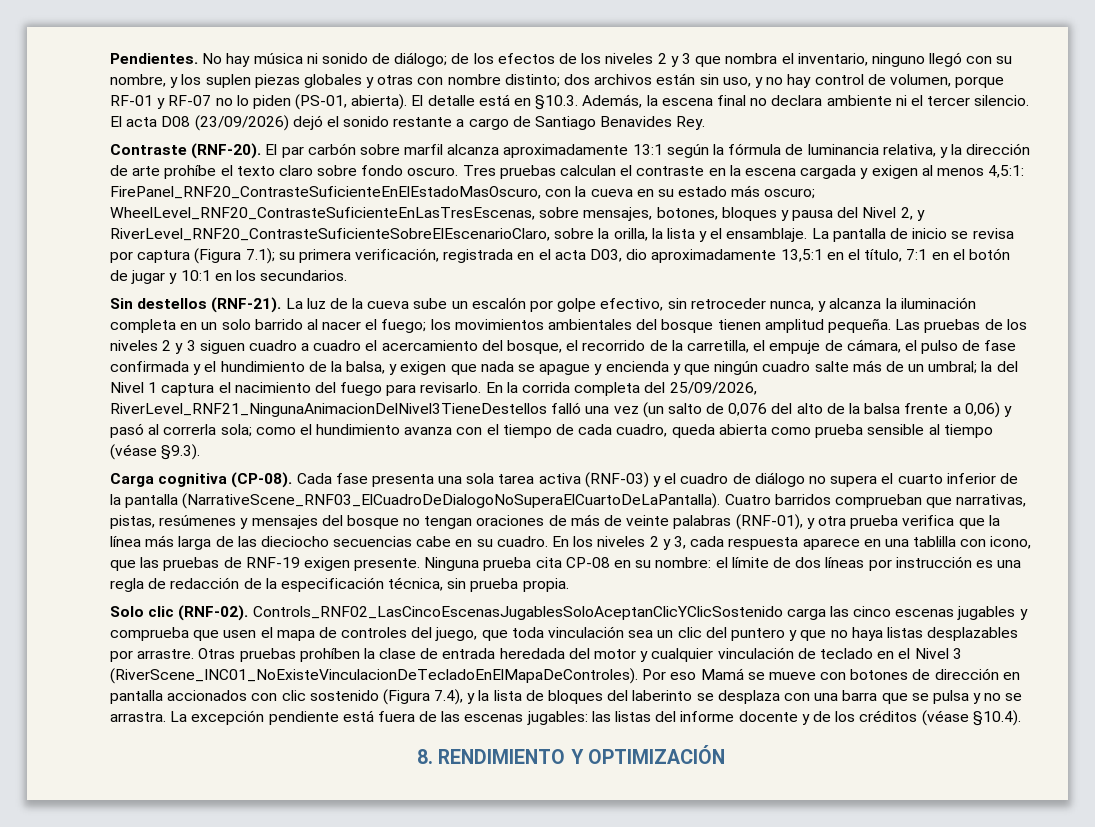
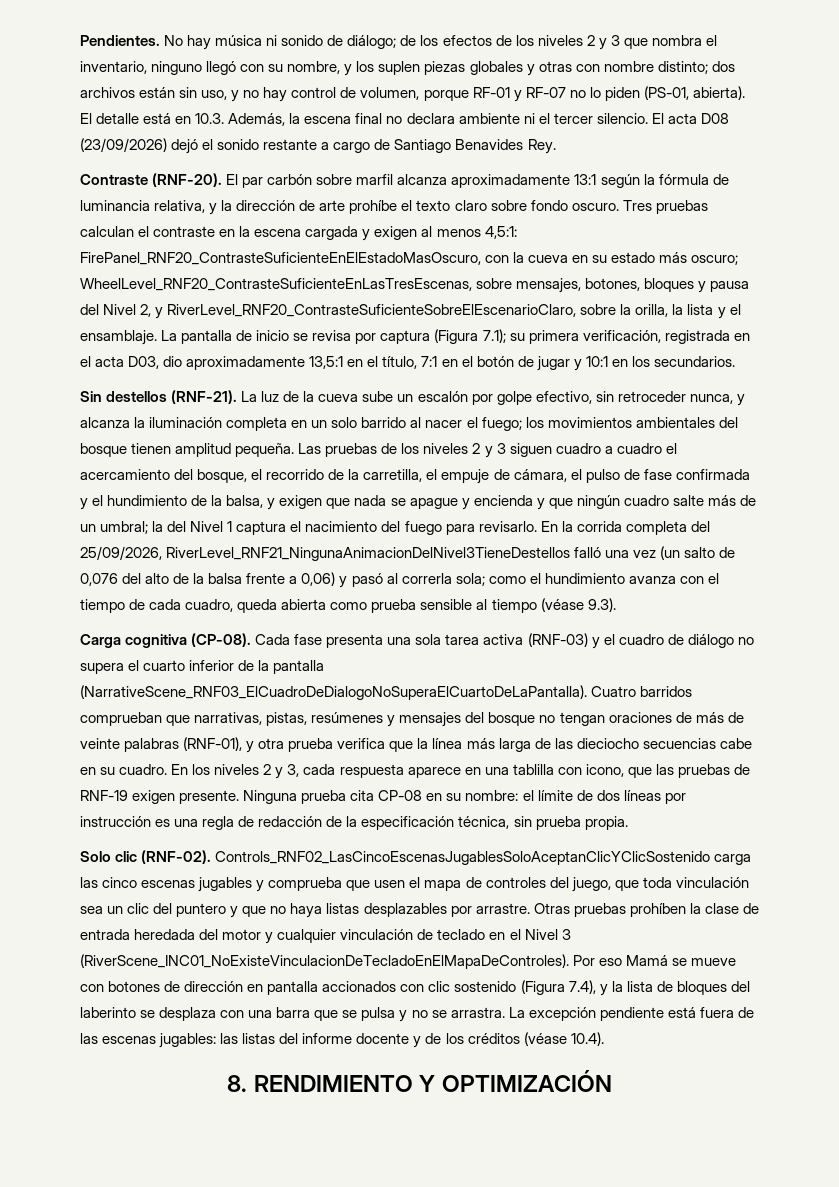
- El detalle está en §10.3. Además, la escena final no declara ambiente ni el tercer silencio.
+ El detalle está en 10.3. Además, la escena final no declara ambiente ni el tercer silencio.
- En la corrida completa del 25/09/2026, RiverLevel_RNF21_NingunaAnimacionDelNivel3TieneDestellos falló una vez (un salto de 0,076 del alto de la balsa frente a 0,06) y pasó al correrla sola; como el hundimiento avanza con el tiempo de cada cuadro, queda abierta como prueba sensible al tiempo (véase §9.3).
+ En la corrida completa del 25/09/2026, RiverLevel_RNF21_NingunaAnimacionDelNivel3TieneDestellos falló una vez (un salto de 0,076 del alto de la balsa frente a 0,06) y pasó al correrla sola; como el hundimiento avanza con el tiempo de cada cuadro, queda abierta como prueba sensible al tiempo (véase 9.3).
- La excepción pendiente está fuera de las escenas jugables: las listas del informe docente y de los créditos (véase §10.4).
+ La excepción pendiente está fuera de las escenas jugables: las listas del informe docente y de los créditos (véase 10.4).

